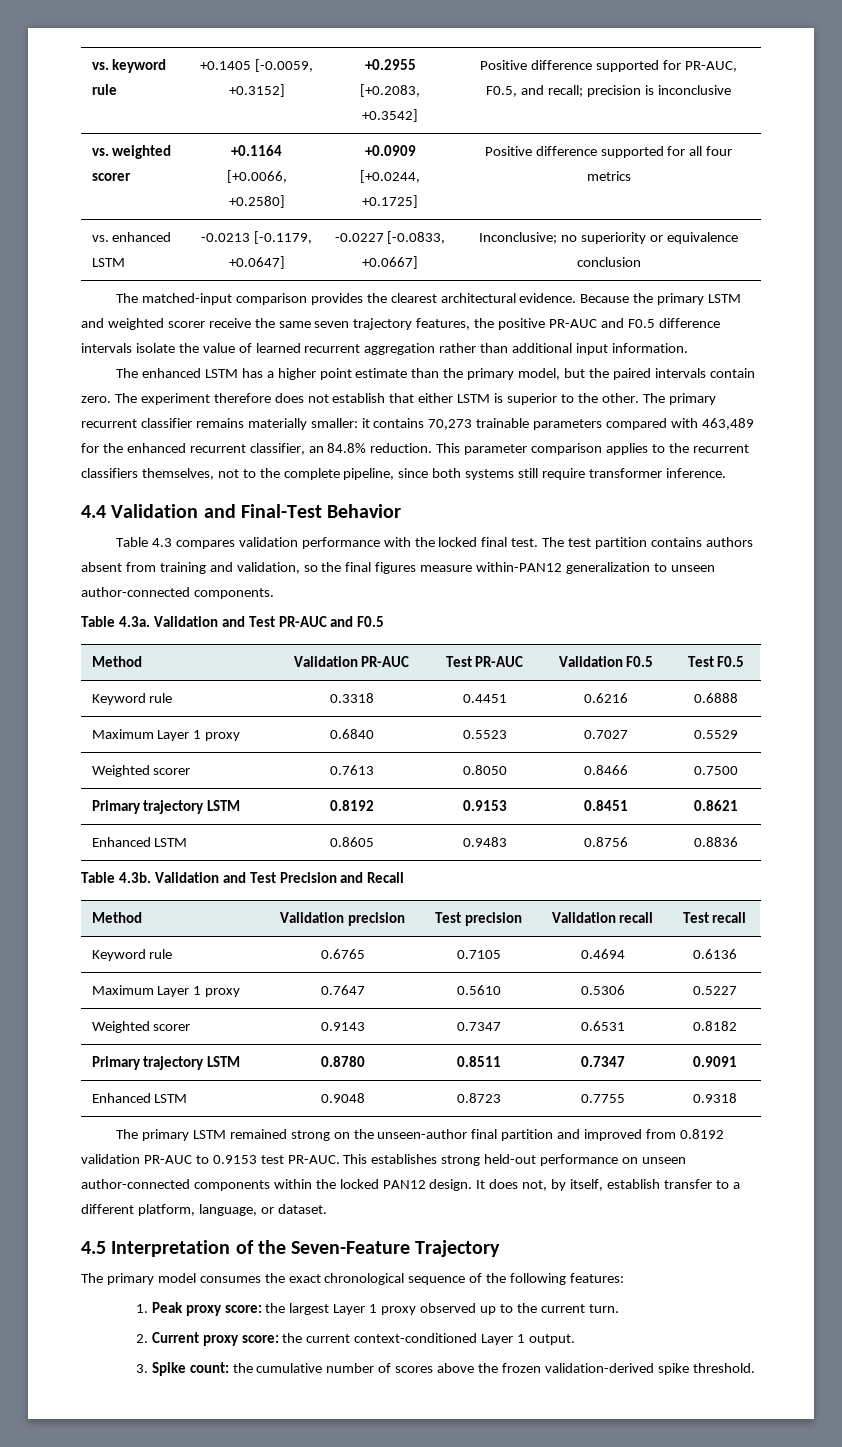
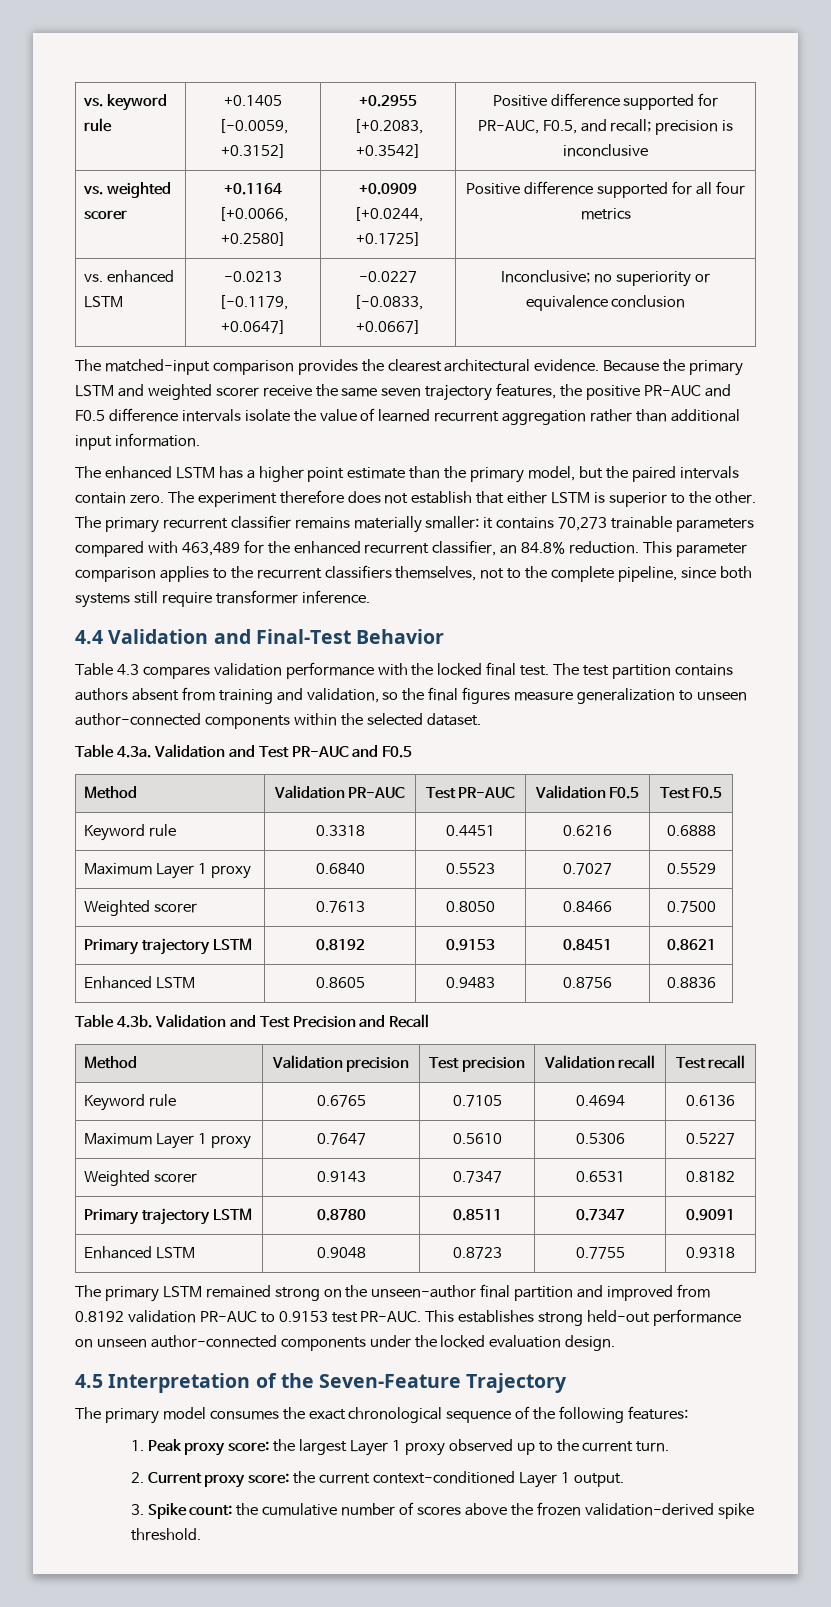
- The test partition contains authors absent from training and validation, so the final figures measure within-PAN12 generalization to unseen author-connected components.
+ The test partition contains authors absent from training and validation, so the final figures measure generalization to unseen author-connected components within the selected dataset.
- This establishes strong held-out performance on unseen author-connected components within the locked PAN12 design. It does not, by itself, establish transfer to a different platform, language, or dataset.
+ This establishes strong held-out performance on unseen author-connected components under the locked evaluation design.

